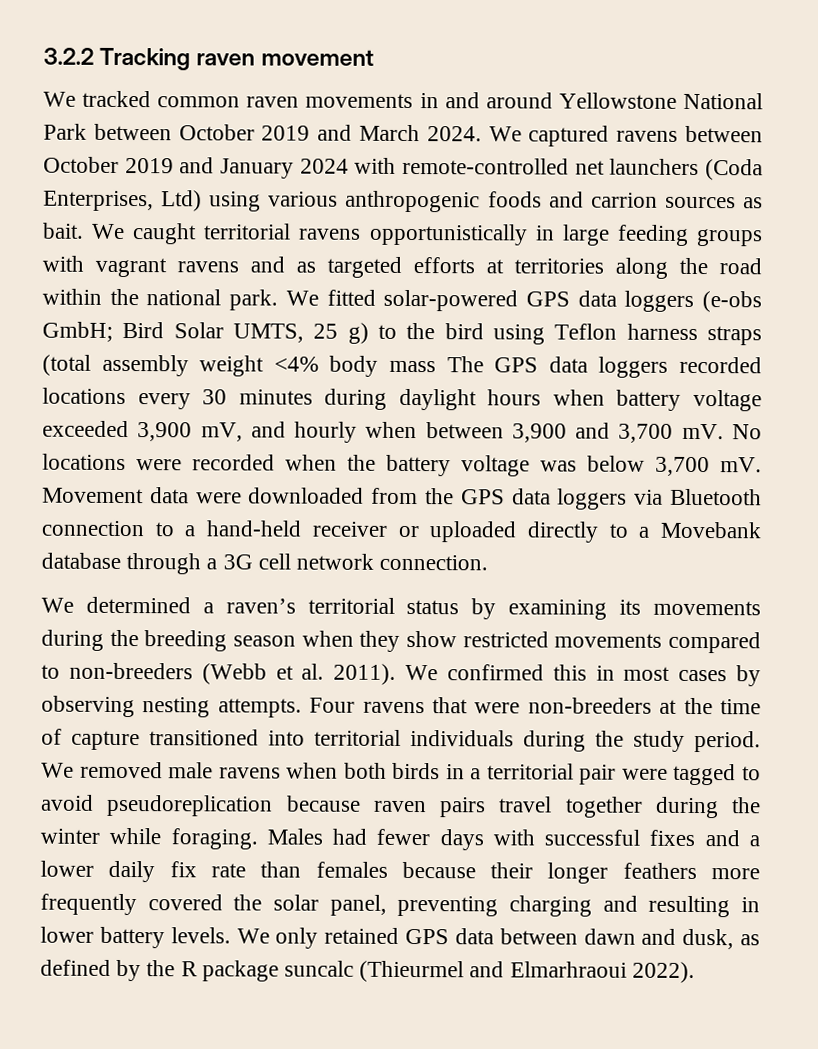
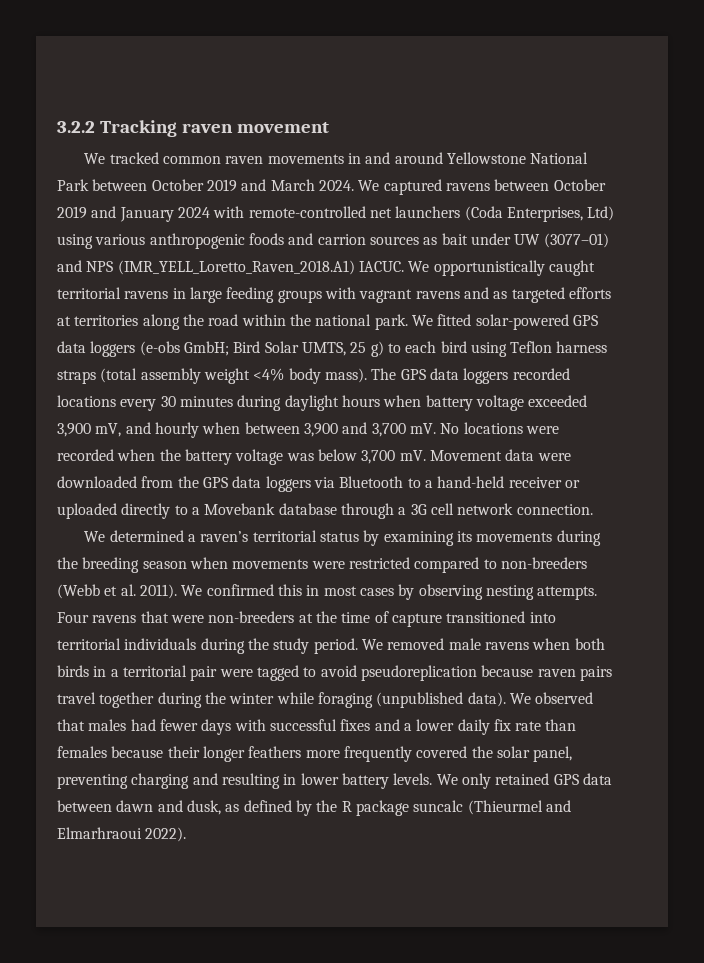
- We captured ravens between October 2019 and January 2024 with remote-controlled net launchers (Coda Enterprises, Ltd) using various anthropogenic foods and carrion sources as bait. We caught territorial ravens opportunistically in large feeding groups with vagrant ravens and as targeted efforts at territories along the road within the national park.
+ We captured ravens between October 2019 and January 2024 with remote-controlled net launchers (Coda Enterprises, Ltd) using various anthropogenic foods and carrion sources as bait under UW (3077–01) and NPS (IMR_YELL_Loretto_Raven_2018.A1) IACUC. We opportunistically caught territorial ravens in large feeding groups with vagrant ravens and as targeted efforts at territories along the road within the national park.
- We fitted solar-powered GPS data loggers (e-obs GmbH; Bird Solar UMTS, 25 g) to the bird using Teflon harness straps (total assembly weight <4% body mass The GPS data loggers recorded locations every 30 minutes during daylight hours when battery voltage exceeded 3,900 mV, and hourly when between 3,900 and 3,700 mV.
+ We fitted solar-powered GPS data loggers (e-obs GmbH; Bird Solar UMTS, 25 g) to each bird using Teflon harness straps (total assembly weight <4% body mass). The GPS data loggers recorded locations every 30 minutes during daylight hours when battery voltage exceeded 3,900 mV, and hourly when between 3,900 and 3,700 mV.
- Movement data were downloaded from the GPS data loggers via Bluetooth connection to a hand-held receiver or uploaded directly to a Movebank database through a 3G cell network connection.
+ Movement data were downloaded from the GPS data loggers via Bluetooth to a hand-held receiver or uploaded directly to a Movebank database through a 3G cell network connection.
- We determined a raven’s territorial status by examining its movements during the breeding season when they show restricted movements compared to non-breeders (Webb et al. 2011).
+ We determined a raven’s territorial status by examining its movements during the breeding season when movements were restricted compared to non-breeders (Webb et al. 2011).
- We removed male ravens when both birds in a territorial pair were tagged to avoid pseudoreplication because raven pairs travel together during the winter while foraging. Males had fewer days with successful fixes and a lower daily fix rate than females because their longer feathers more frequently covered the solar panel, preventing charging and resulting in lower battery levels.
+ We removed male ravens when both birds in a territorial pair were tagged to avoid pseudoreplication because raven pairs travel together during the winter while foraging (unpublished data). We observed that males had fewer days with successful fixes and a lower daily fix rate than females because their longer feathers more frequently covered the solar panel, preventing charging and resulting in lower battery levels.

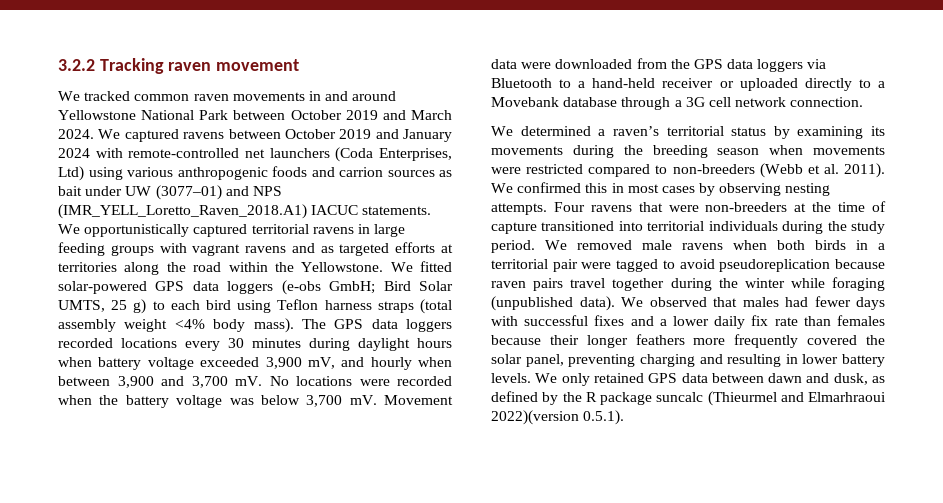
- We captured ravens between October 2019 and January 2024 with remote-controlled net launchers (Coda Enterprises, Ltd) using various anthropogenic foods and carrion sources as bait under UW (3077–01) and NPS (IMR_YELL_Loretto_Raven_2018.A1) IACUC.
+ We captured ravens between October 2019 and January 2024 with remote-controlled net launchers (Coda Enterprises, Ltd) using various anthropogenic foods and carrion sources as bait under UW (3077–01) and NPS (IMR_YELL_Loretto_Raven_2018.A1) IACUC statements.
- We opportunistically caught territorial ravens in large feeding groups with vagrant ravens and as targeted efforts at territories along the road within the national park.
+ We opportunistically captured territorial ravens in large feeding groups with vagrant ravens and as targeted efforts at territories along the road within the Yellowstone.
- We only retained GPS data between dawn and dusk, as defined by the R package suncalc (Thieurmel and Elmarhraoui 2022).
+ We only retained GPS data between dawn and dusk, as defined by the R package suncalc (Thieurmel and Elmarhraoui 2022)(version 0.5.1).

